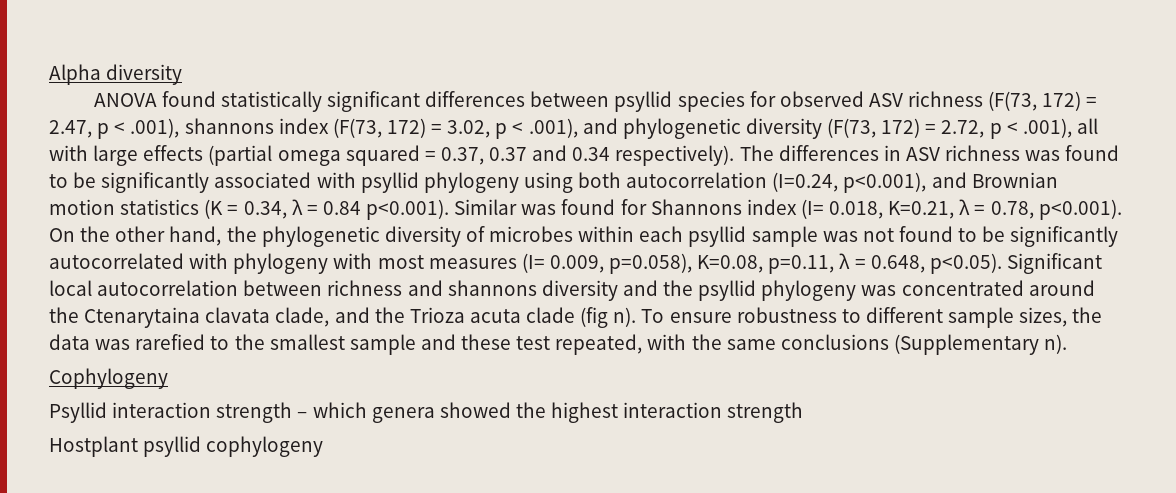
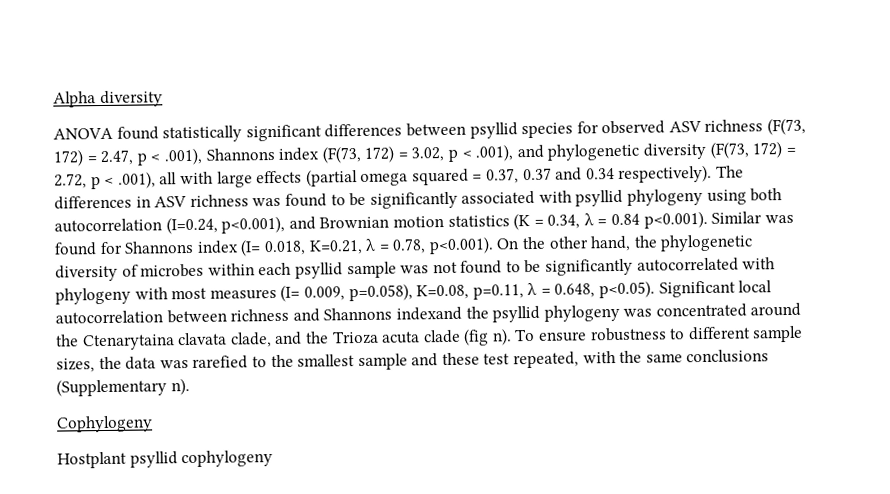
- ANOVA found statistically significant differences between psyllid species for observed ASV richness (F(73, 172) = 2.47, p < .001), shannons index (F(73, 172) = 3.02, p < .001), and phylogenetic diversity (F(73, 172) = 2.72, p < .001), all with large effects (partial omega squared = 0.37, 0.37 and 0.34 respectively).
+ ANOVA found statistically significant differences between psyllid species for observed ASV richness (F(73, 172) = 2.47, p < .001), Shannons index (F(73, 172) = 3.02, p < .001), and phylogenetic diversity (F(73, 172) = 2.72, p < .001), all with large effects (partial omega squared = 0.37, 0.37 and 0.34 respectively).
- The differences in ASV richness was found to be significantly associated with psyllid phylogeny using both autocorrelation (I=0.24, p<0.001), and Brownian motion statistics (K = 0.34, λ = 0.84 p<0.001). Similar was found for Shannons index (I= 0.018, K=0.21, λ = 0.78, p<0.001). On the other hand, the phylogenetic diversity of microbes within each psyllid sample was not found to be significantly autocorrelated with phylogeny with most measures (I= 0.009, p=0.058), K=0.08, p=0.11, λ = 0.648, p<0.05). Significant local autocorrelation between richness and shannons diversity and the psyllid phylogeny was concentrated around the Ctenarytaina clavata clade, and the Trioza acuta clade (fig n).
+ The differences in ASV richness was found to be significantly associated with psyllid phylogeny using both autocorrelation (I=0.24, p<0.001), and Brownian motion statistics (K = 0.34, λ = 0.84 p<0.001). Similar was found for Shannons index (I= 0.018, K=0.21, λ = 0.78, p<0.001). On the other hand, the phylogenetic diversity of microbes within each psyllid sample was not found to be significantly autocorrelated with phylogeny with most measures (I= 0.009, p=0.058), K=0.08, p=0.11, λ = 0.648, p<0.05). Significant local autocorrelation between richness and Shannons indexand the psyllid phylogeny was concentrated around the Ctenarytaina clavata clade, and the Trioza acuta clade (fig n).
- Psyllid interaction strength – which genera showed the highest interaction strength

